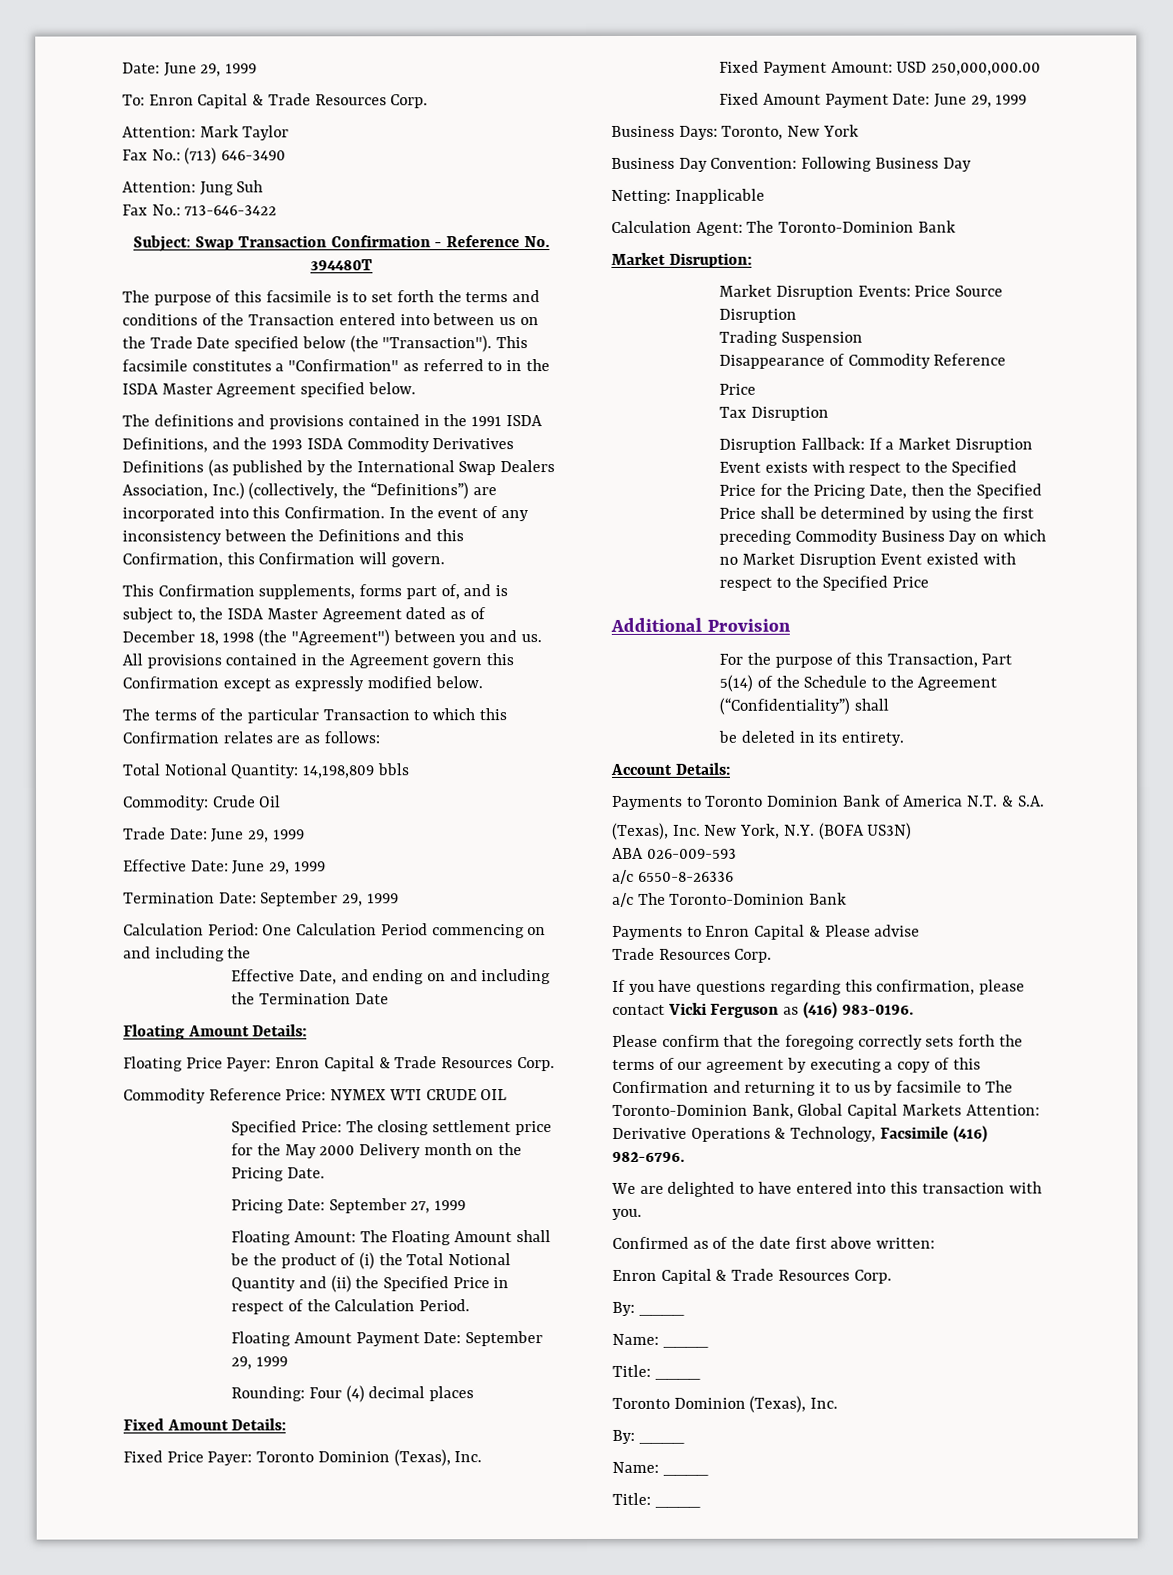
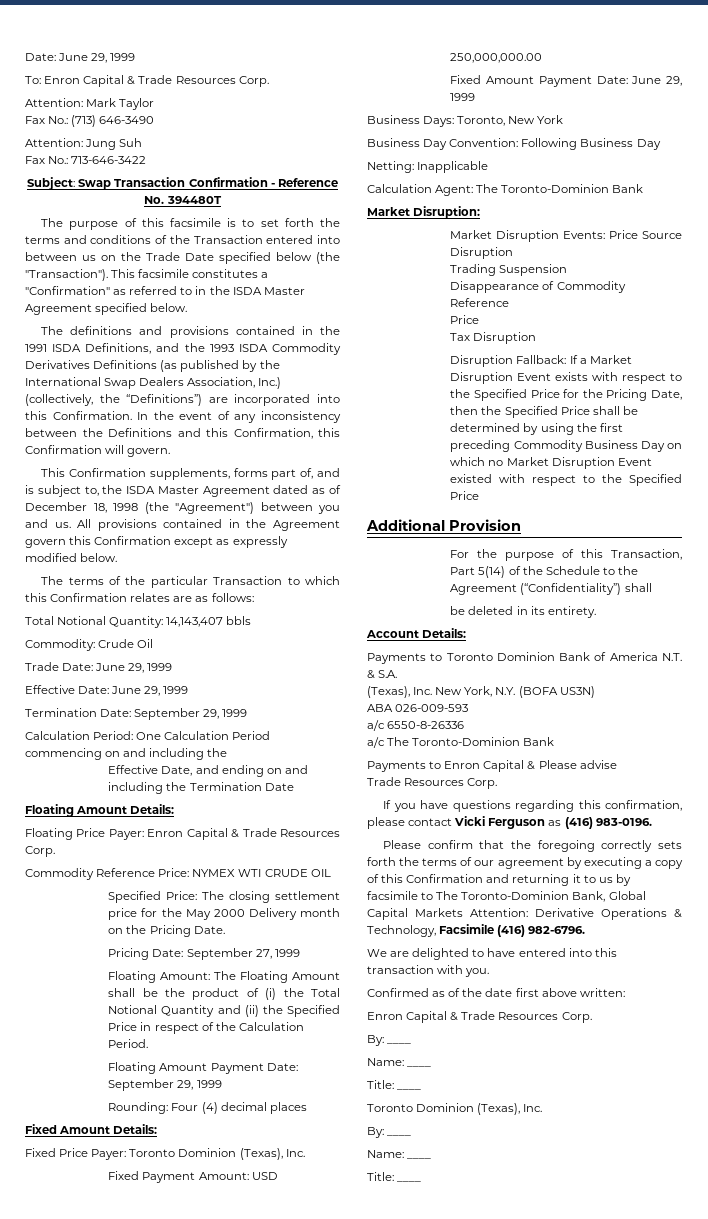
- Total Notional Quantity: 14,198,809 bbls
+ Total Notional Quantity: 14,143,407 bbls

